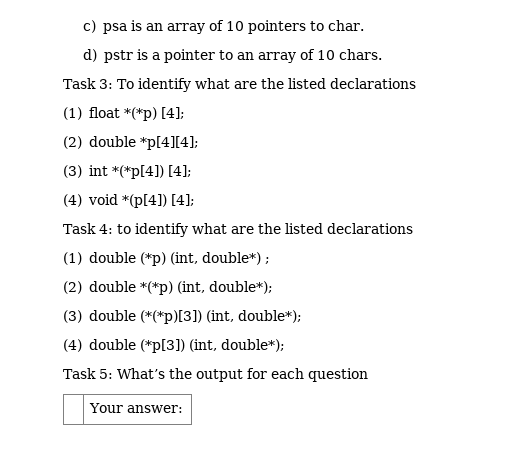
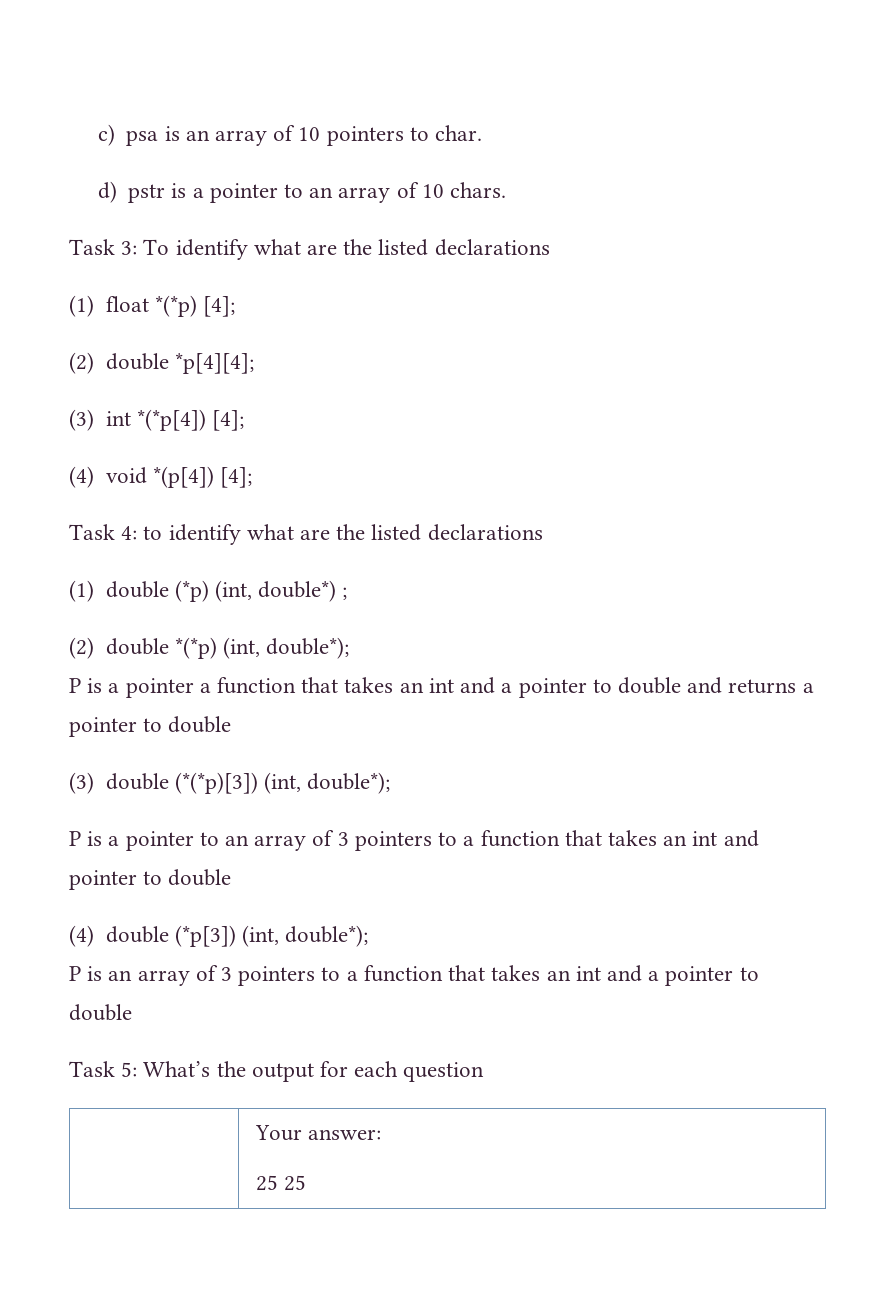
+ P is a pointer a function that takes an int and a pointer to double and returns a pointer to double
+ P is a pointer to an array of 3 pointers to a function that takes an int and pointer to double
+ P is an array of 3 pointers to a function that takes an int and a pointer to double
  | Your answer:
+ 25 25

